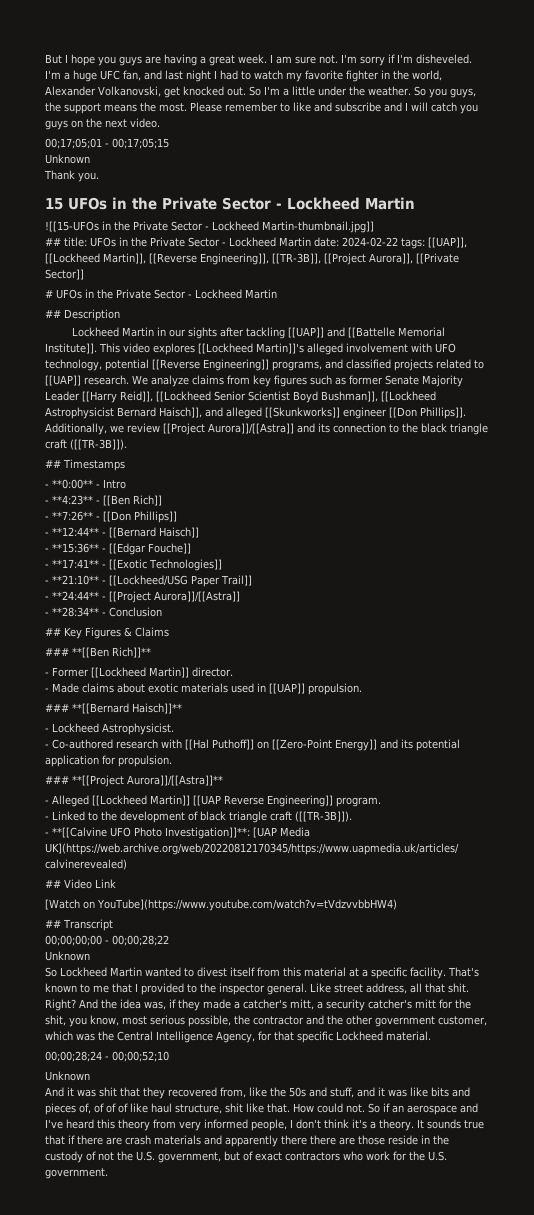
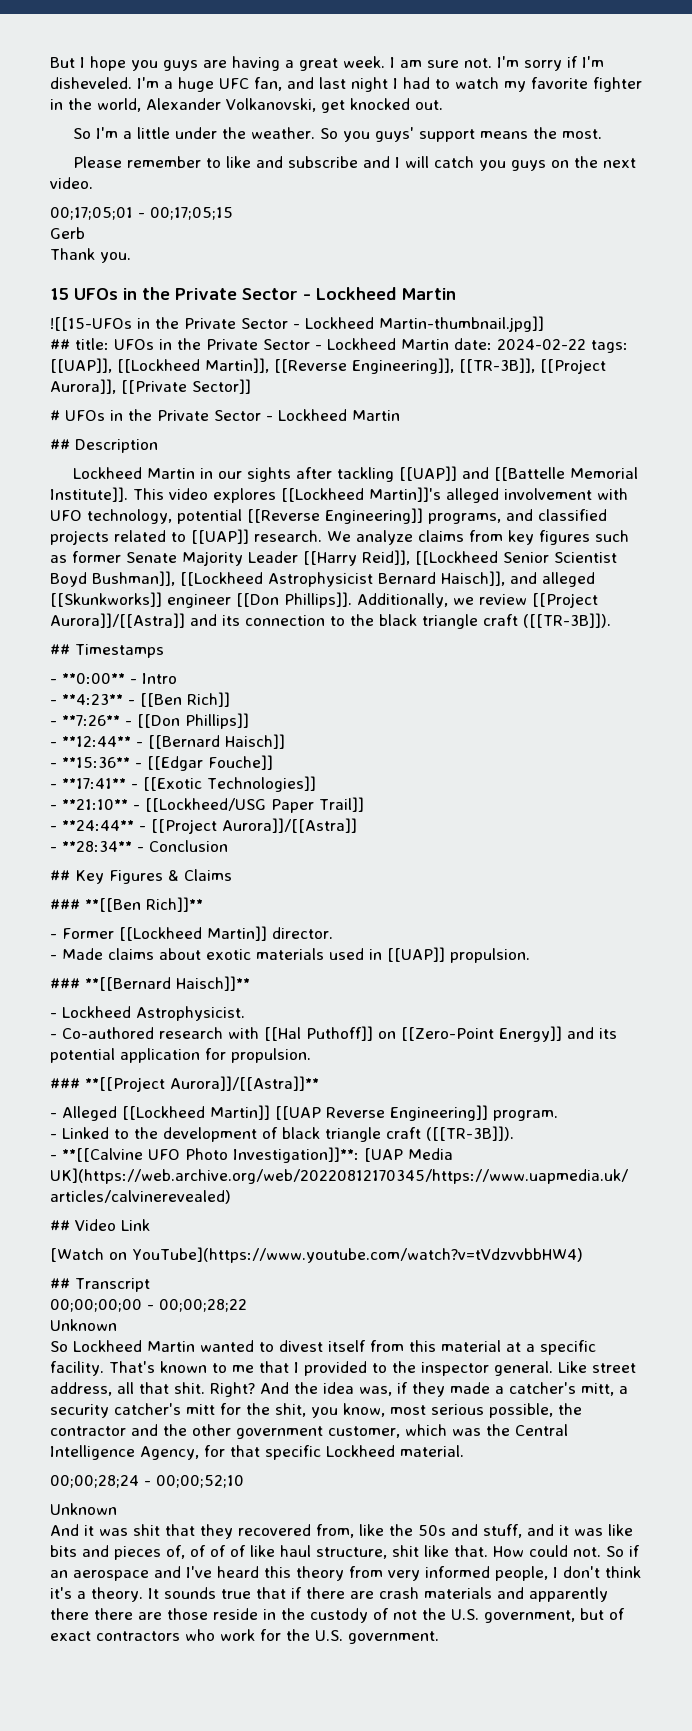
- I'm a huge UFC fan, and last night I had to watch my favorite fighter in the world, Alexander Volkanovski, get knocked out. So I'm a little under the weather.
+ I'm a huge UFC fan, and last night I had to watch my favorite fighter in the world, Alexander Volkanovski, get knocked out.
+ So I'm a little under the weather.
- So you guys, the support means the most. Please remember to like and subscribe and I will catch you guys on the next video.
+ So you guys' support means the most.
+ Please remember to like and subscribe and I will catch you guys on the next video.
  00;17;05;01 - 00;17;05;15
- Unknown
+ Gerb

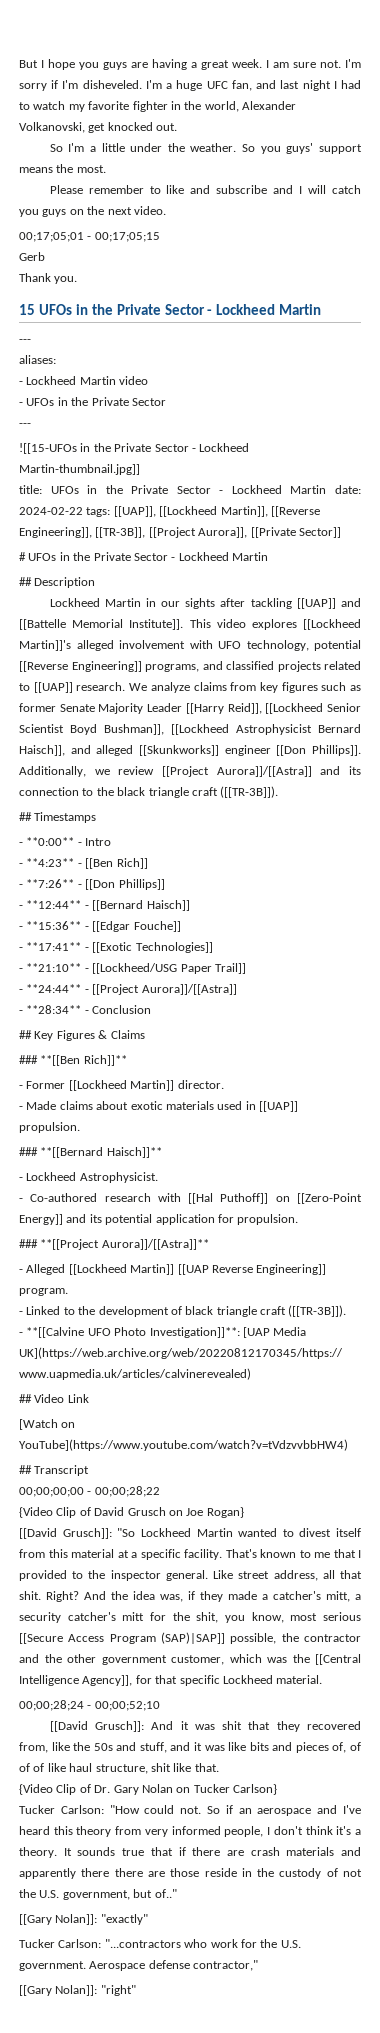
  15 UFOs in the Private Sector - Lockheed Martin
+ ---
+ aliases:
+ - Lockheed Martin video
+ - UFOs in the Private Sector
+ ---
- ## title: UFOs in the Private Sector - Lockheed Martin date: 2024-02-22 tags: [[UAP]], [[Lockheed Martin]], [[Reverse Engineering]], [[TR-3B]], [[Project Aurora]], [[Private Sector]]
+ title: UFOs in the Private Sector - Lockheed Martin date: 2024-02-22 tags: [[UAP]], [[Lockheed Martin]], [[Reverse Engineering]], [[TR-3B]], [[Project Aurora]], [[Private Sector]]
  00;00;00;00 - 00;00;28;22
- Unknown
- So Lockheed Martin wanted to divest itself from this material at a specific facility.
+ {Video Clip of David Grusch on Joe Rogan}
+ [[David Grusch]]: "So Lockheed Martin wanted to divest itself from this material at a specific facility.
- And the idea was, if they made a catcher's mitt, a security catcher's mitt for the shit, you know, most serious possible, the contractor and the other government customer, which was the Central Intelligence Agency, for that specific Lockheed material.
+ And the idea was, if they made a catcher's mitt, a security catcher's mitt for the shit, you know, most serious [[Secure Access Program (SAP)|SAP]] possible, the contractor and the other government customer, which was the [[Central Intelligence Agency]], for that specific Lockheed material.
  00;00;28;24 - 00;00;52;10
- Unknown
- And it was shit that they recovered from, like the 50s and stuff, and it was like bits and pieces of, of of of like haul structure, shit like that. How could not.
+ [[David Grusch]]: And it was shit that they recovered from, like the 50s and stuff, and it was like bits and pieces of, of of of like haul structure, shit like that.
+ {Video Clip of Dr. Gary Nolan on Tucker Carlson}
+ Tucker Carlson: "How could not.
- It sounds true that if there are crash materials and apparently there there are those reside in the custody of not the U.S. government, but of exact contractors who work for the U.S. government.
+ It sounds true that if there are crash materials and apparently there there are those reside in the custody of not the U.S. government, but of.."
+ [[Gary Nolan]]: "exactly"
+ Tucker Carlson: "...contractors who work for the U.S. government.
+ Aerospace defense contractor,"
+ [[Gary Nolan]]: "right"

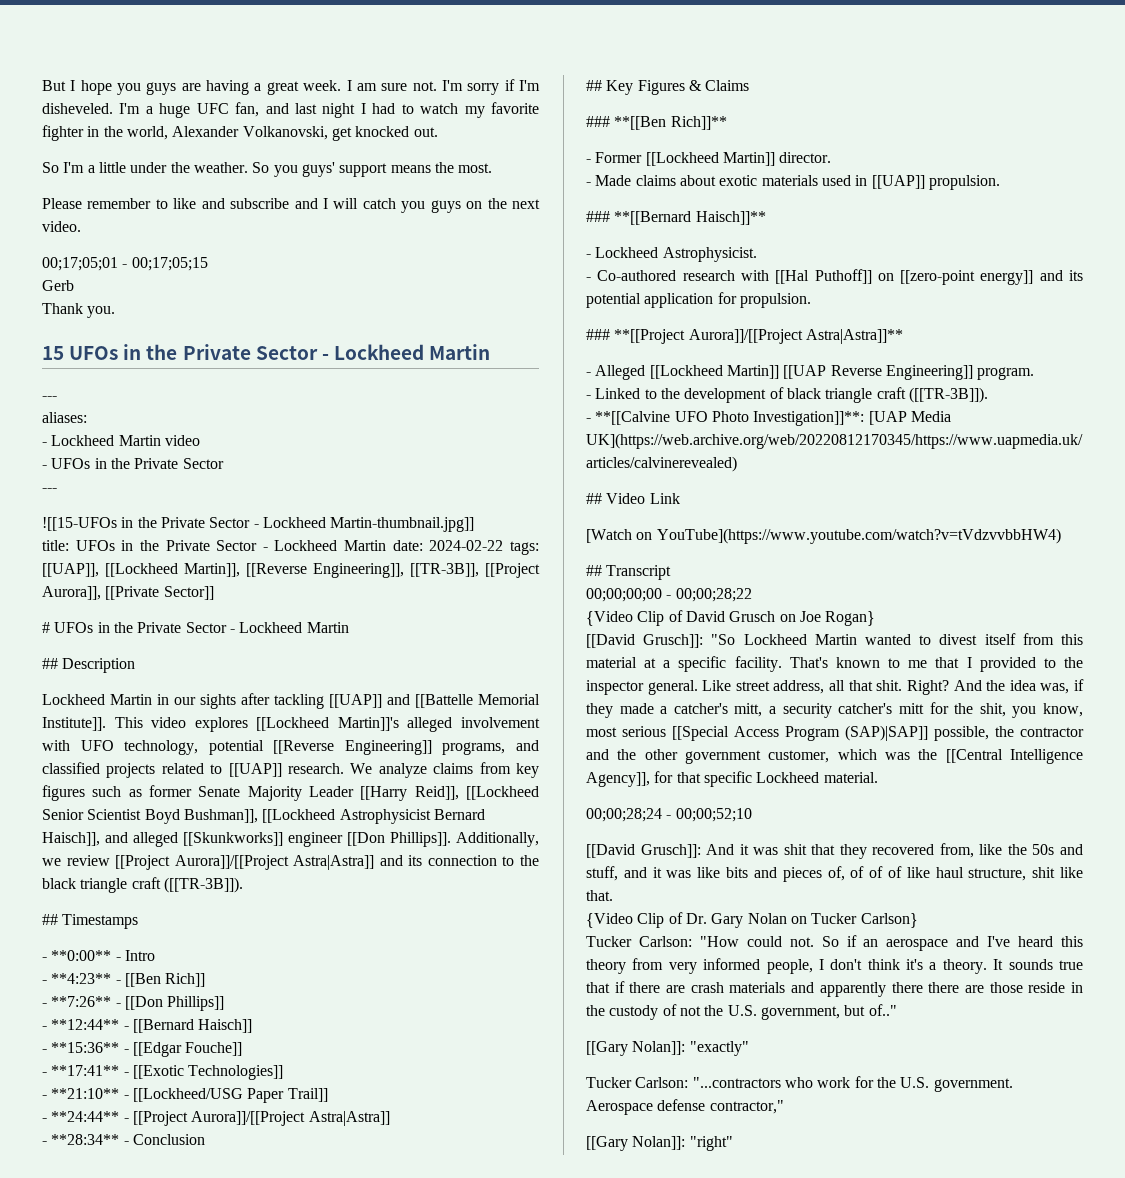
- Additionally, we review [[Project Aurora]]/[[Astra]] and its connection to the black triangle craft ([[TR-3B]]).
+ Additionally, we review [[Project Aurora]]/[[Project Astra|Astra]] and its connection to the black triangle craft ([[TR-3B]]).
- - **24:44** - [[Project Aurora]]/[[Astra]]
+ - **24:44** - [[Project Aurora]]/[[Project Astra|Astra]]
- - Co-authored research with [[Hal Puthoff]] on [[Zero-Point Energy]] and its potential application for propulsion.
+ - Co-authored research with [[Hal Puthoff]] on [[zero-point energy]] and its potential application for propulsion.
- ### **[[Project Aurora]]/[[Astra]]**
+ ### **[[Project Aurora]]/[[Project Astra|Astra]]**
- And the idea was, if they made a catcher's mitt, a security catcher's mitt for the shit, you know, most serious [[Secure Access Program (SAP)|SAP]] possible, the contractor and the other government customer, which was the [[Central Intelligence Agency]], for that specific Lockheed material.
+ And the idea was, if they made a catcher's mitt, a security catcher's mitt for the shit, you know, most serious [[Special Access Program (SAP)|SAP]] possible, the contractor and the other government customer, which was the [[Central Intelligence Agency]], for that specific Lockheed material.

